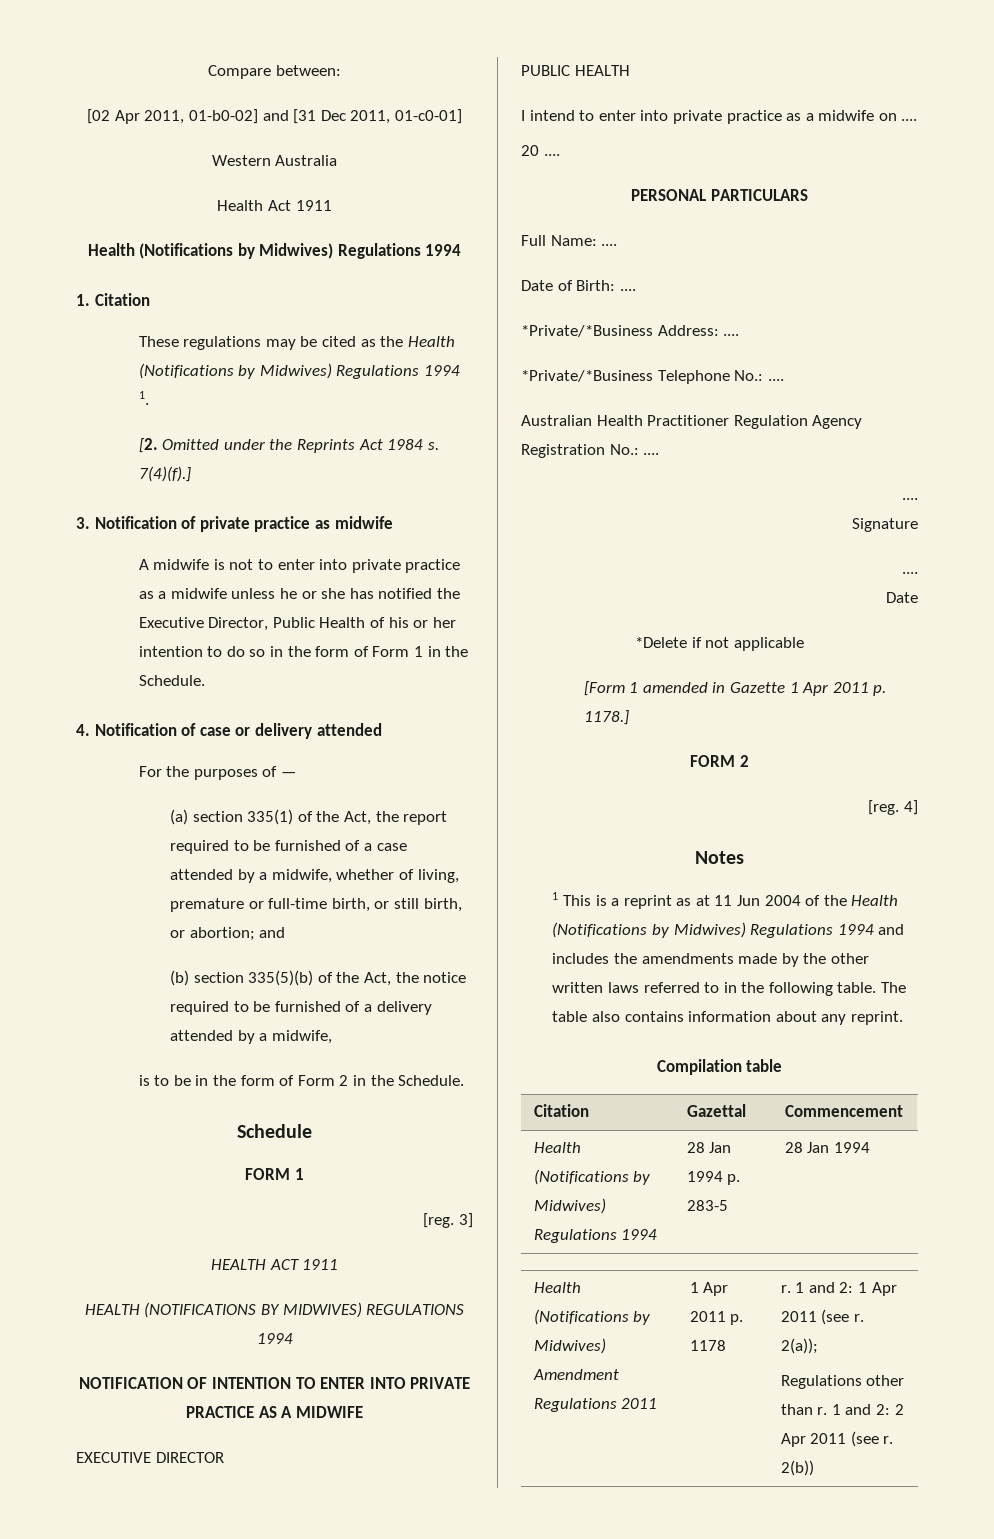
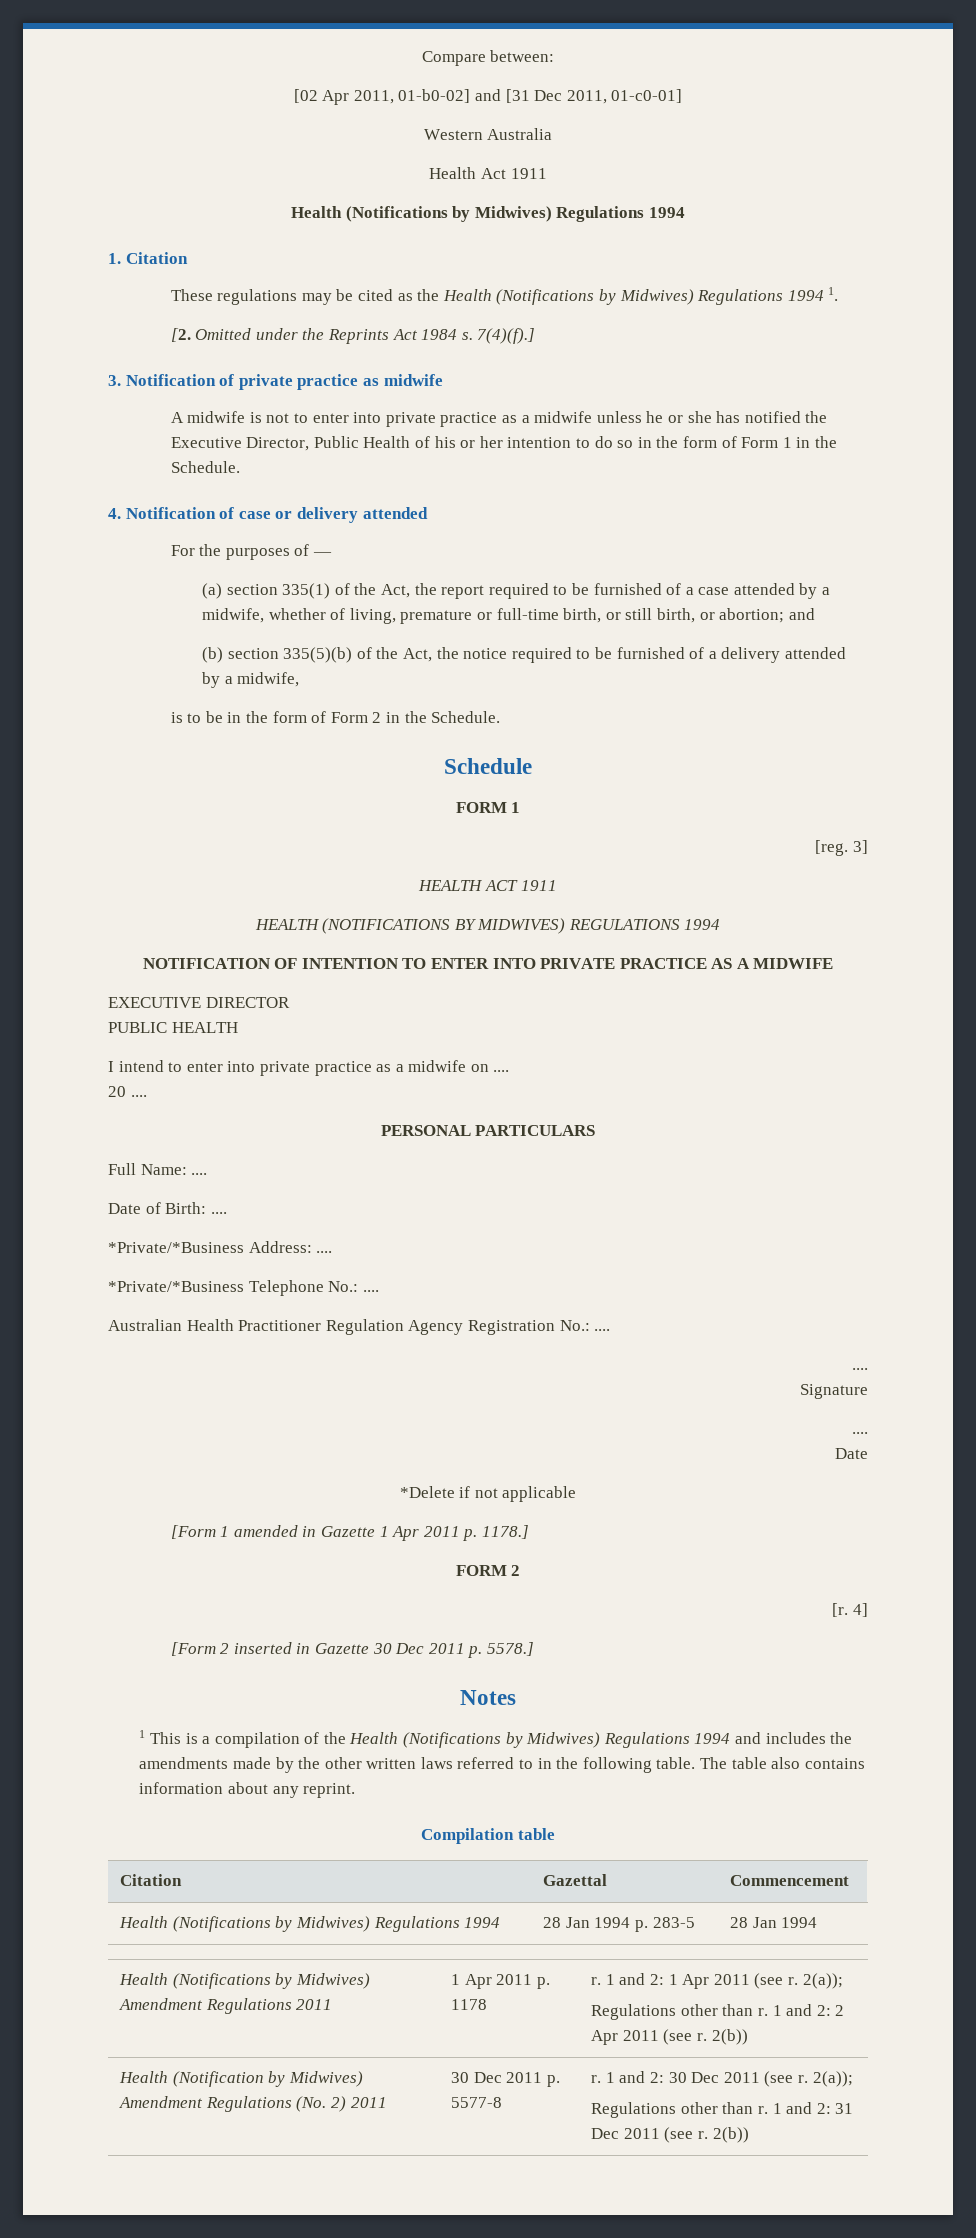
  FORM 2
- [reg.
+ [r.
+ [Form 2 inserted in Gazette 30 Dec 2011 p. 5578.]
- 1 This is a reprint as at 11 Jun 2004 of the Health (Notifications by Midwives) Regulations 1994 and includes the amendments made by the other written laws referred to in the following table.
+ 1 This is a compilation of the Health (Notifications by Midwives) Regulations 1994 and includes the amendments made by the other written laws referred to in the following table.
+ Health (Notification by Midwives) Amendment Regulations (No. 2) 2011 | 30 Dec 2011 p. 5577-8 | r. 1 and 2: 30 Dec 2011 (see r. 2(a));
+ Regulations other than r. 1 and 2: 31 Dec 2011 (see r. 2(b))

